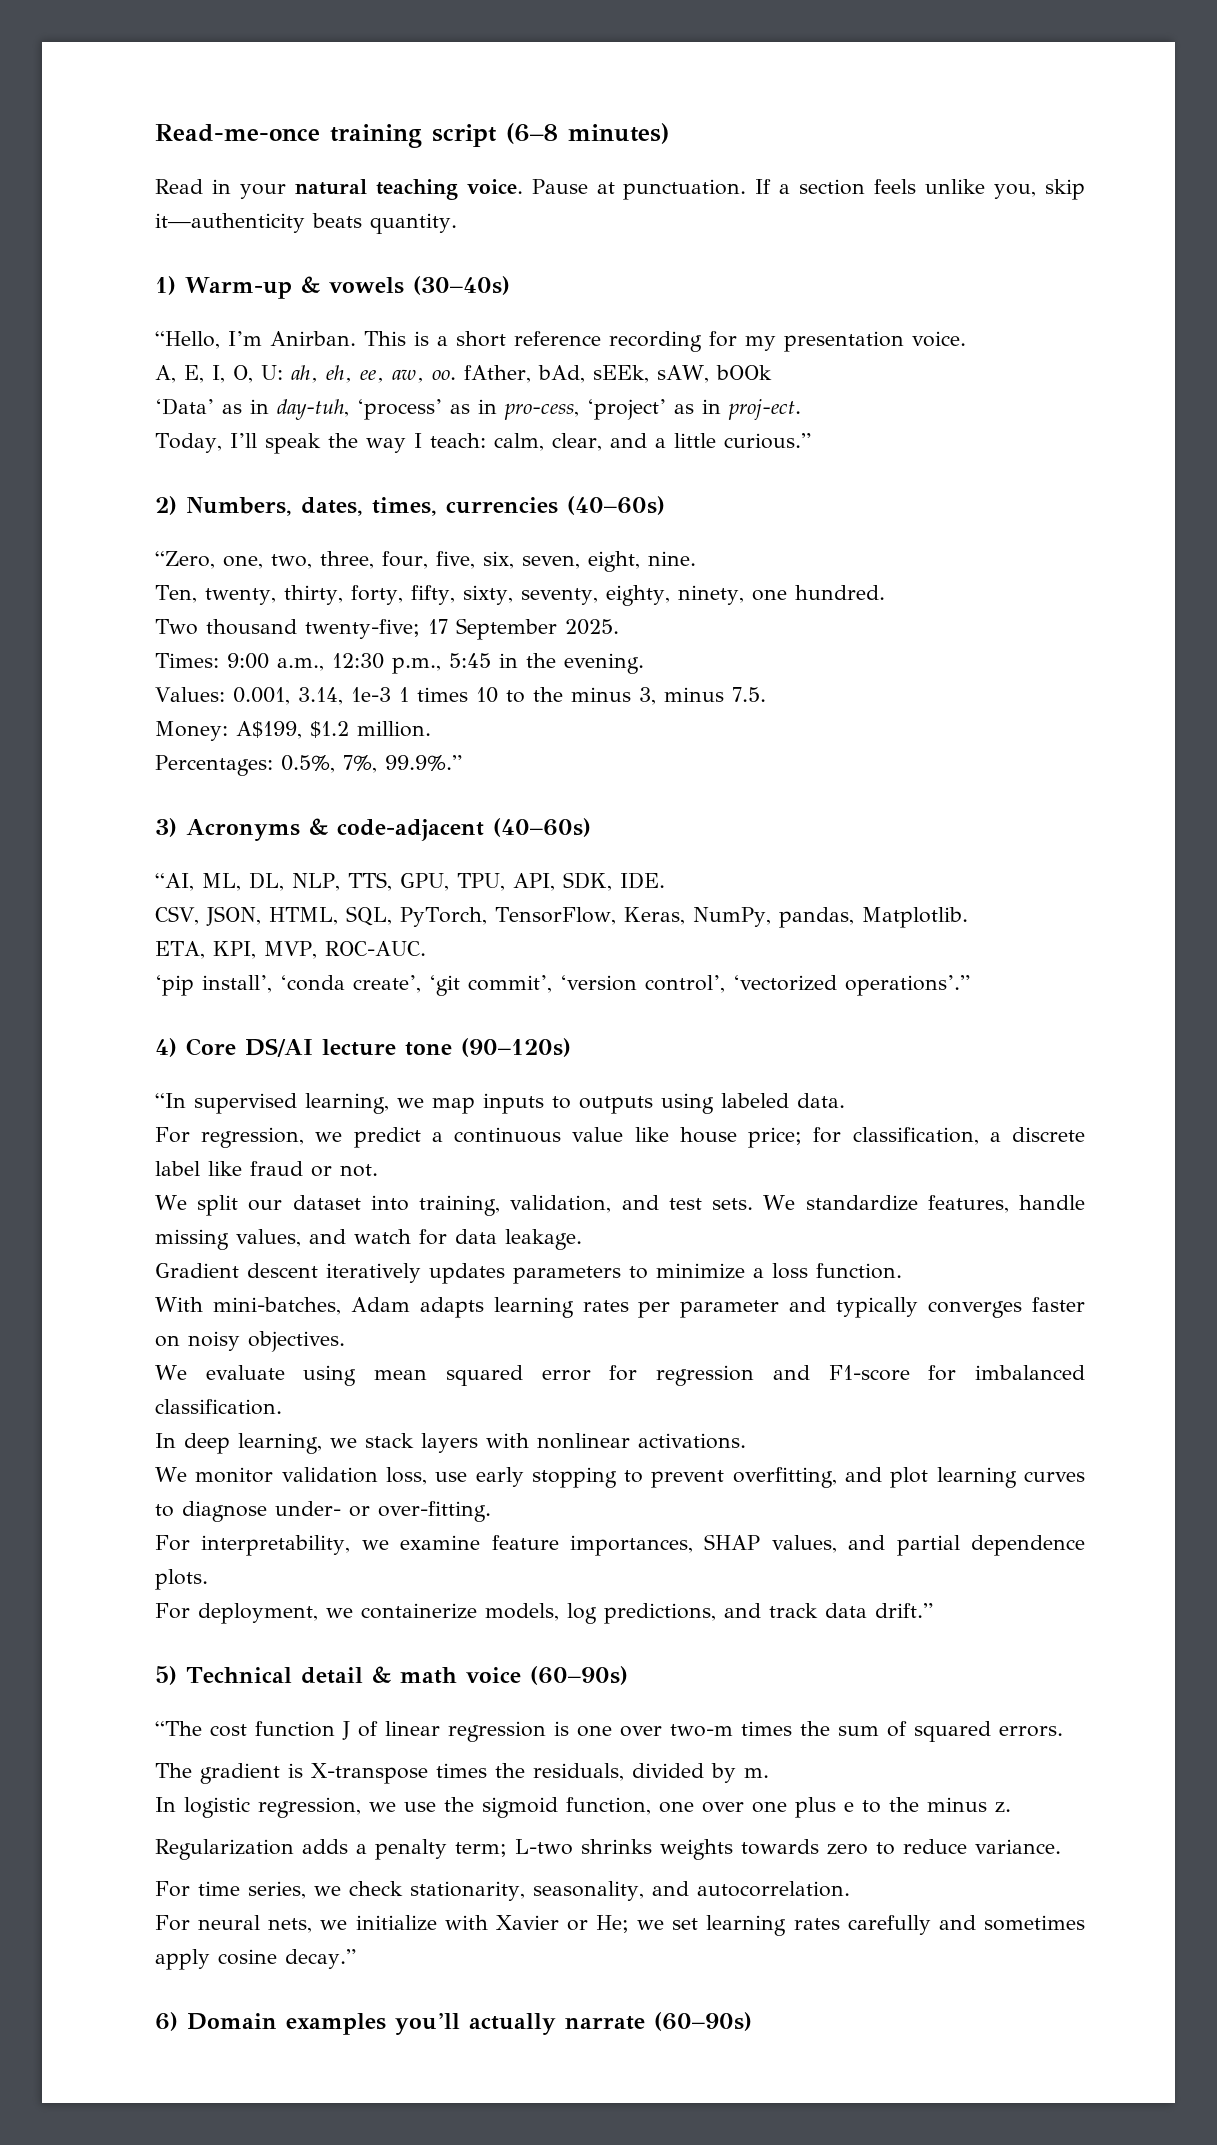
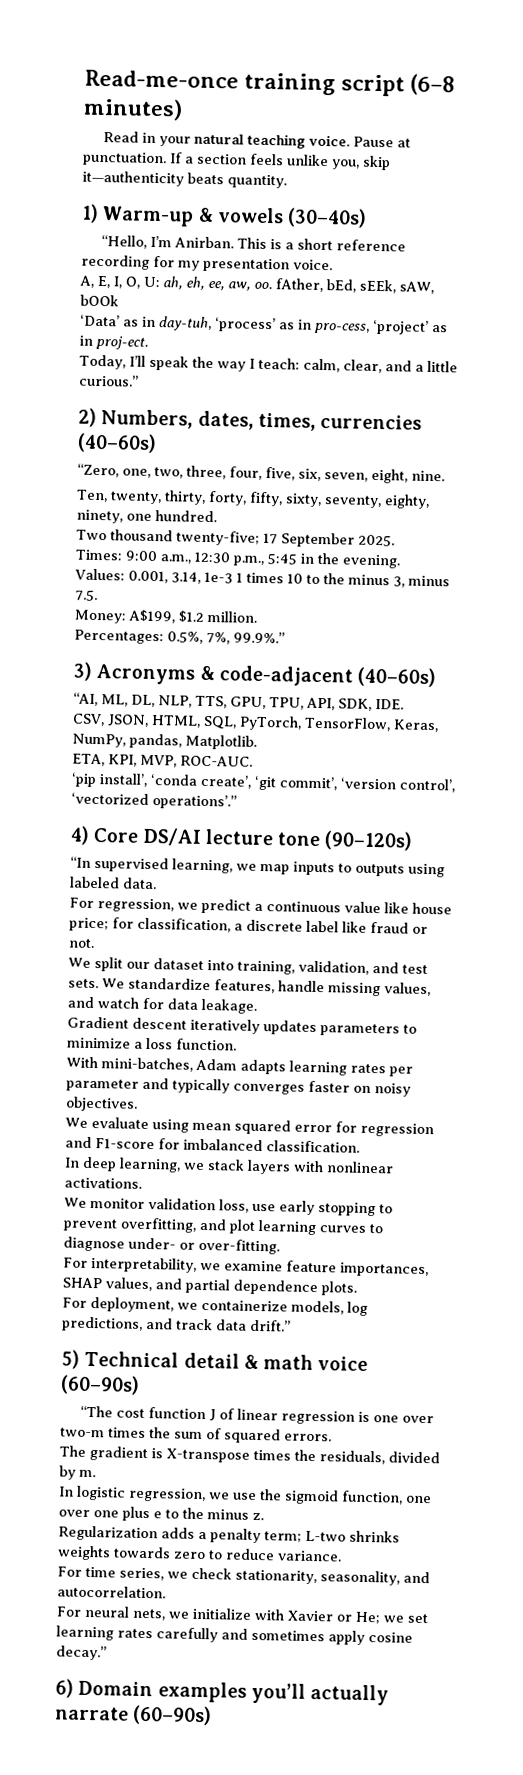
- A, E, I, O, U: ah, eh, ee, aw, oo. fAther, bAd, sEEk, sAW, bOOk
+ A, E, I, O, U: ah, eh, ee, aw, oo. fAther, bEd, sEEk, sAW, bOOk

